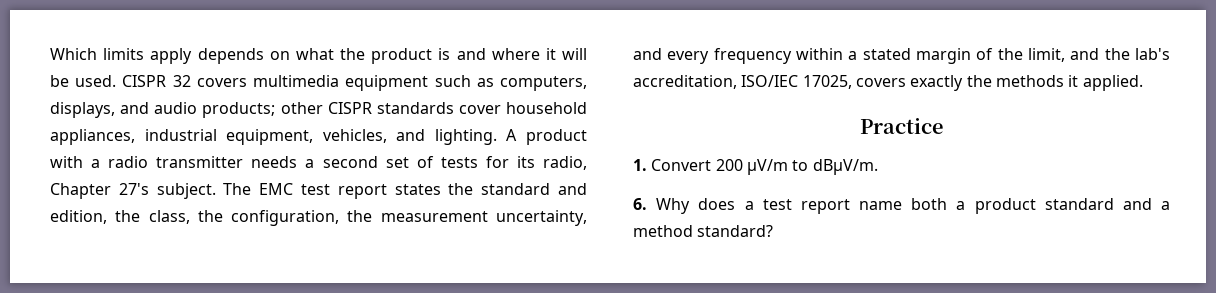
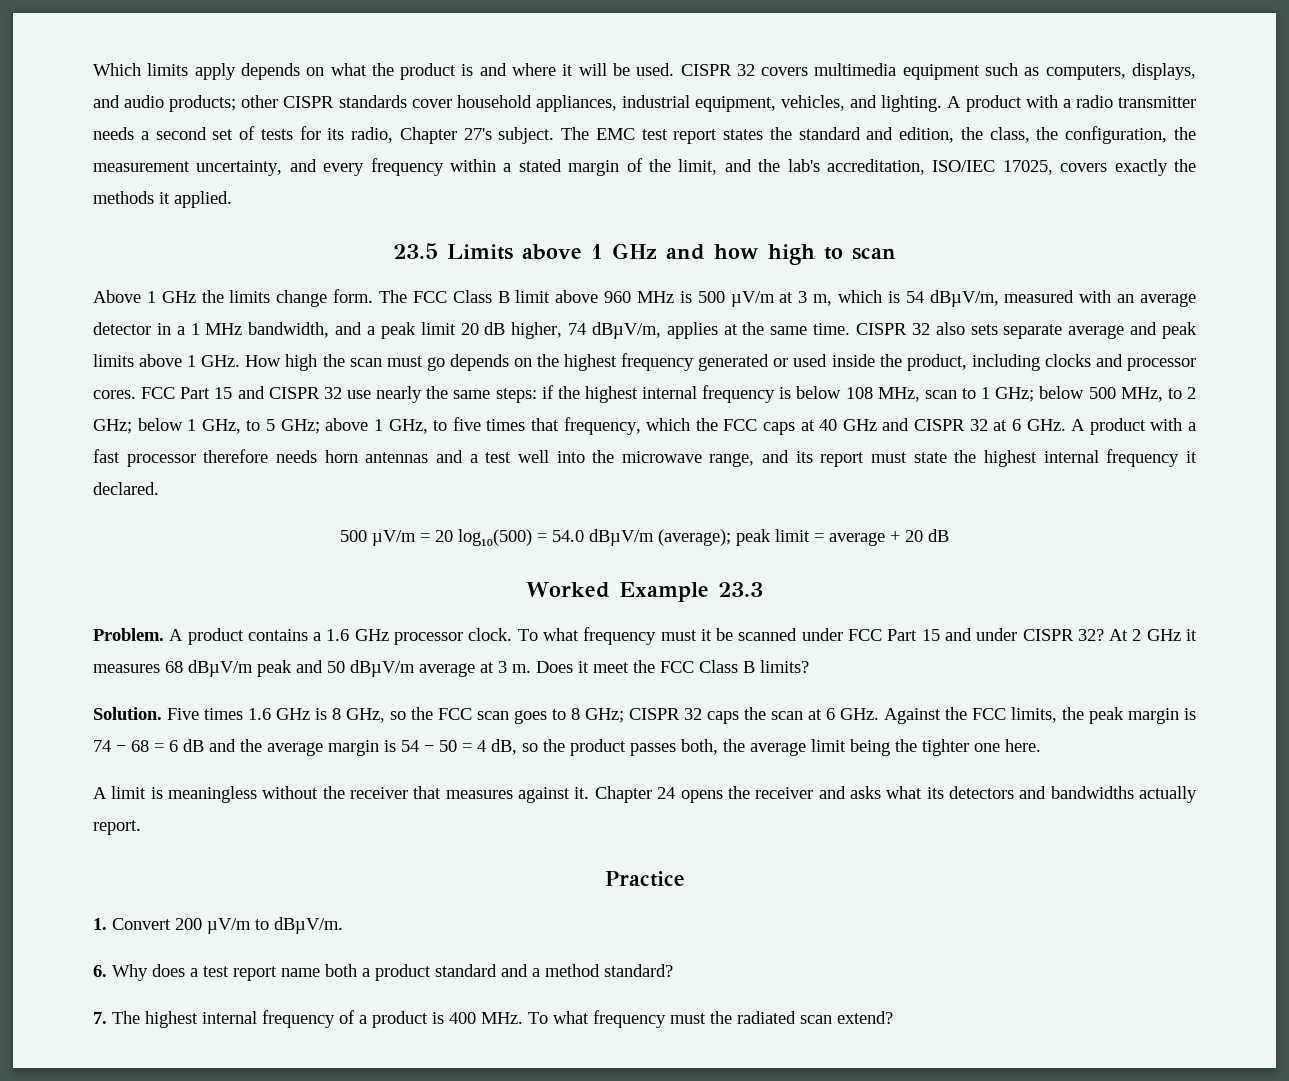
+ 23.5 Limits above 1 GHz and how high to scan
+ Above 1 GHz the limits change form. The FCC Class B limit above 960 MHz is 500 µV/m at 3 m, which is 54 dBµV/m, measured with an average detector in a 1 MHz bandwidth, and a peak limit 20 dB higher, 74 dBµV/m, applies at the same time. CISPR 32 also sets separate average and peak limits above 1 GHz. How high the scan must go depends on the highest frequency generated or used inside the product, including clocks and processor cores. FCC Part 15 and CISPR 32 use nearly the same steps: if the highest internal frequency is below 108 MHz, scan to 1 GHz; below 500 MHz, to 2 GHz; below 1 GHz, to 5 GHz; above 1 GHz, to five times that frequency, which the FCC caps at 40 GHz and CISPR 32 at 6 GHz. A product with a fast processor therefore needs horn antennas and a test well into the microwave range, and its report must state the highest internal frequency it declared.
+ 500 µV/m = 20 log₁₀(500) = 54.0 dBµV/m (average); peak limit = average + 20 dB
+ Worked Example 23.3
+ Problem. A product contains a 1.6 GHz processor clock. To what frequency must it be scanned under FCC Part 15 and under CISPR 32? At 2 GHz it measures 68 dBµV/m peak and 50 dBµV/m average at 3 m. Does it meet the FCC Class B limits?
+ Solution. Five times 1.6 GHz is 8 GHz, so the FCC scan goes to 8 GHz; CISPR 32 caps the scan at 6 GHz. Against the FCC limits, the peak margin is 74 − 68 = 6 dB and the average margin is 54 − 50 = 4 dB, so the product passes both, the average limit being the tighter one here.
+ A limit is meaningless without the receiver that measures against it. Chapter 24 opens the receiver and asks what its detectors and bandwidths actually report.
+ 7. The highest internal frequency of a product is 400 MHz. To what frequency must the radiated scan extend?

